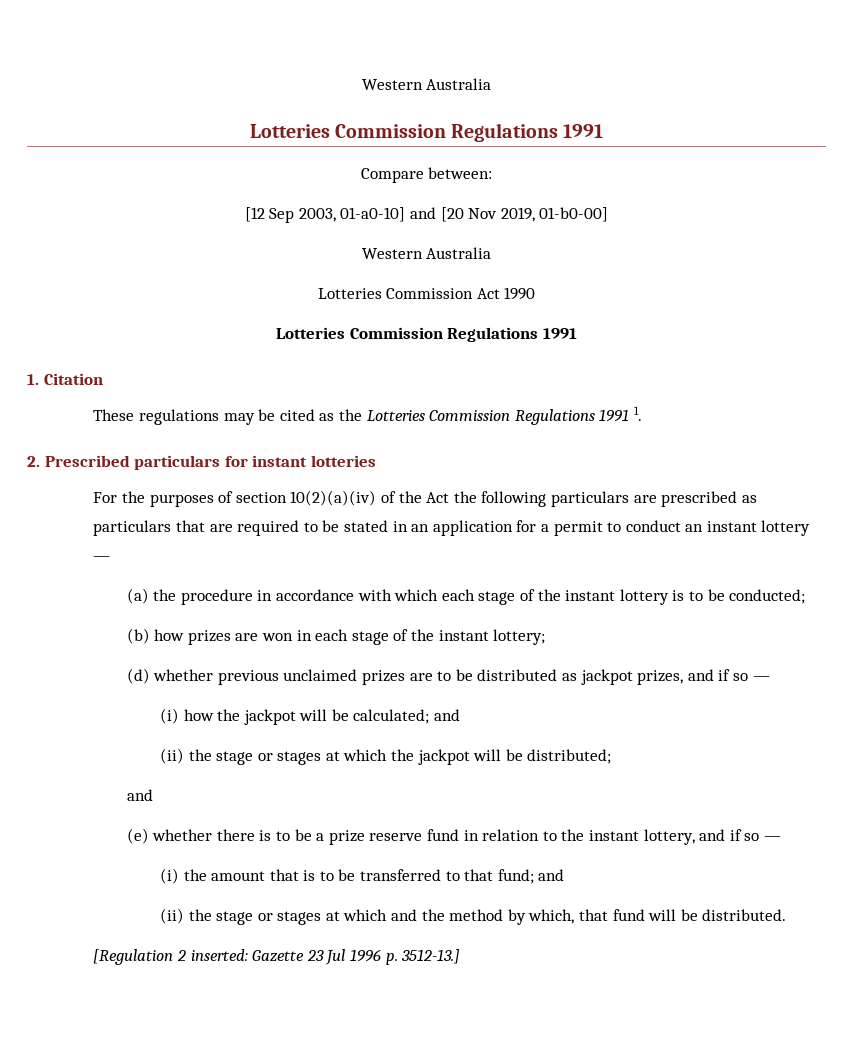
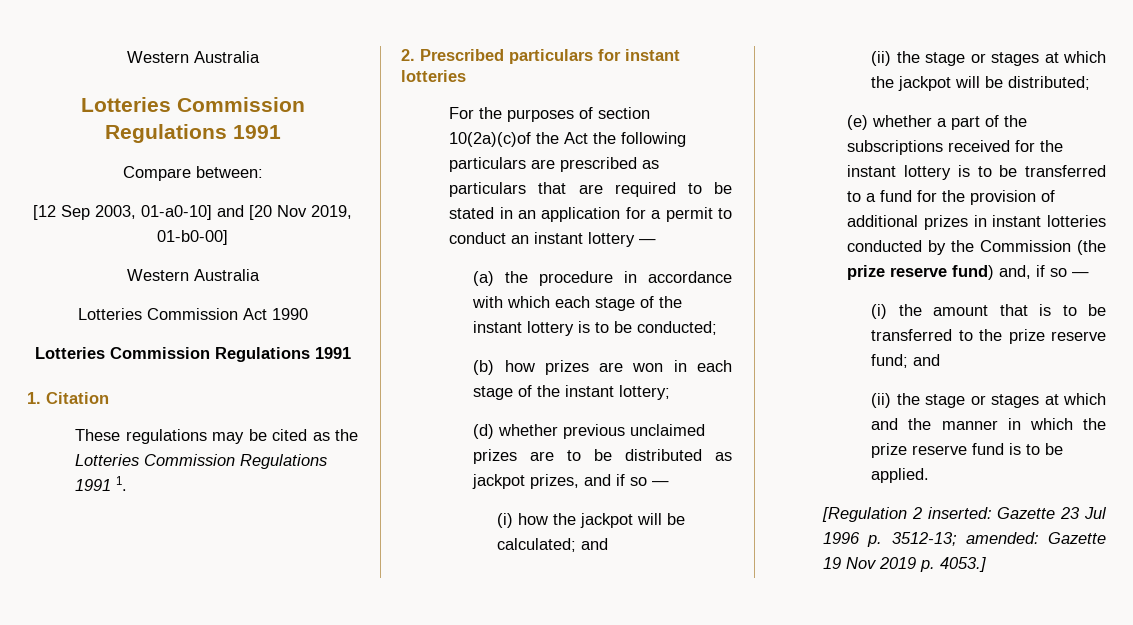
- For the purposes of section 10(2)(a)(iv) of the Act the following particulars are prescribed as particulars that are required to be stated in an application for a permit to conduct an instant lottery —
+ For the purposes of section 10(2a)(c)of the Act the following particulars are prescribed as particulars that are required to be stated in an application for a permit to conduct an instant lottery —
  (ii) the stage or stages at which the jackpot will be distributed;
- and
- (e) whether there is to be a prize reserve fund in relation to the instant lottery, and if so —
+ (e) whether a part of the subscriptions received for the instant lottery is to be transferred to a fund for the provision of additional prizes in instant lotteries conducted by the Commission (the prize reserve fund) and, if so —
- (i) the amount that is to be transferred to that fund; and
+ (i) the amount that is to be transferred to the prize reserve fund; and
- (ii) the stage or stages at which and the method by which, that fund will be distributed.
+ (ii) the stage or stages at which and the manner in which the prize reserve fund is to be applied.
- [Regulation 2 inserted: Gazette 23 Jul 1996 p. 3512-13.]
+ [Regulation 2 inserted: Gazette 23 Jul 1996 p. 3512-13; amended: Gazette 19 Nov 2019 p. 4053.]

